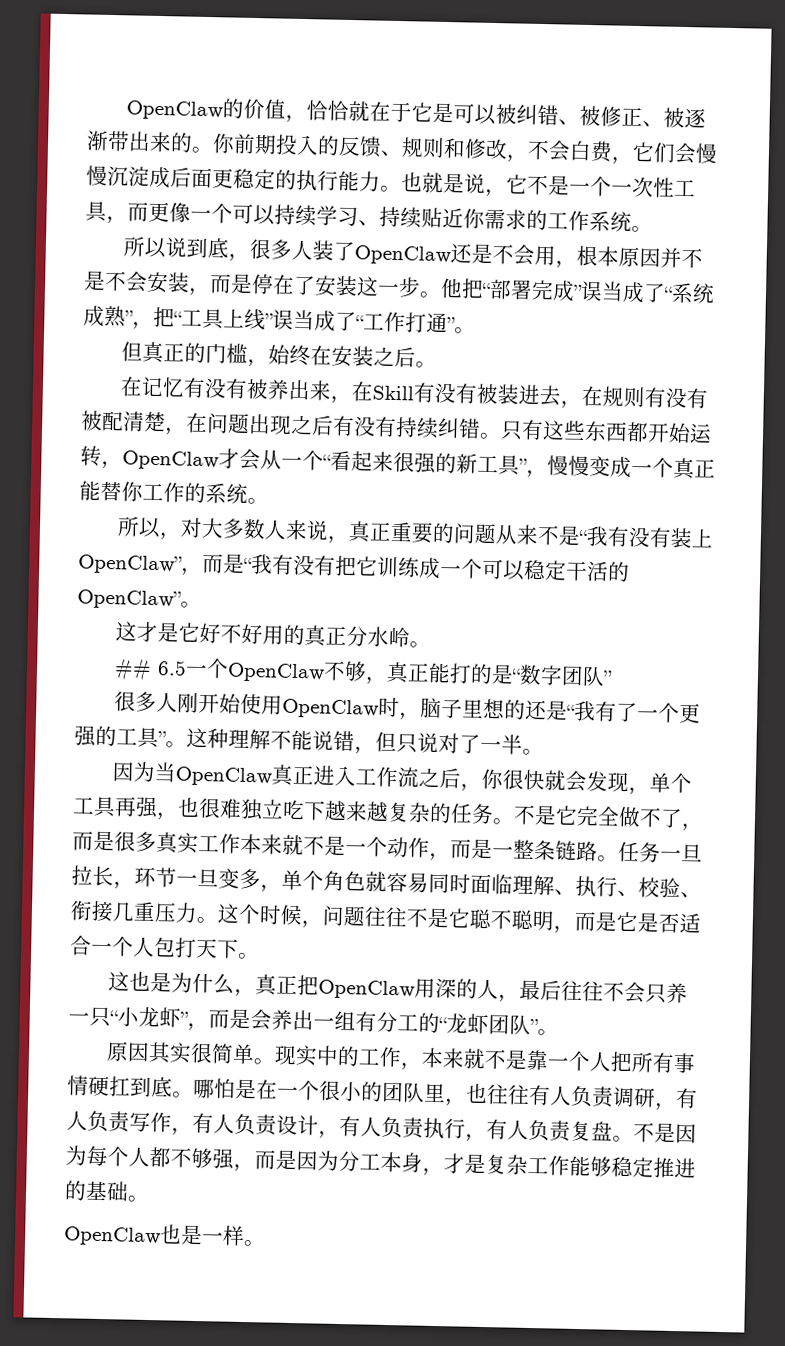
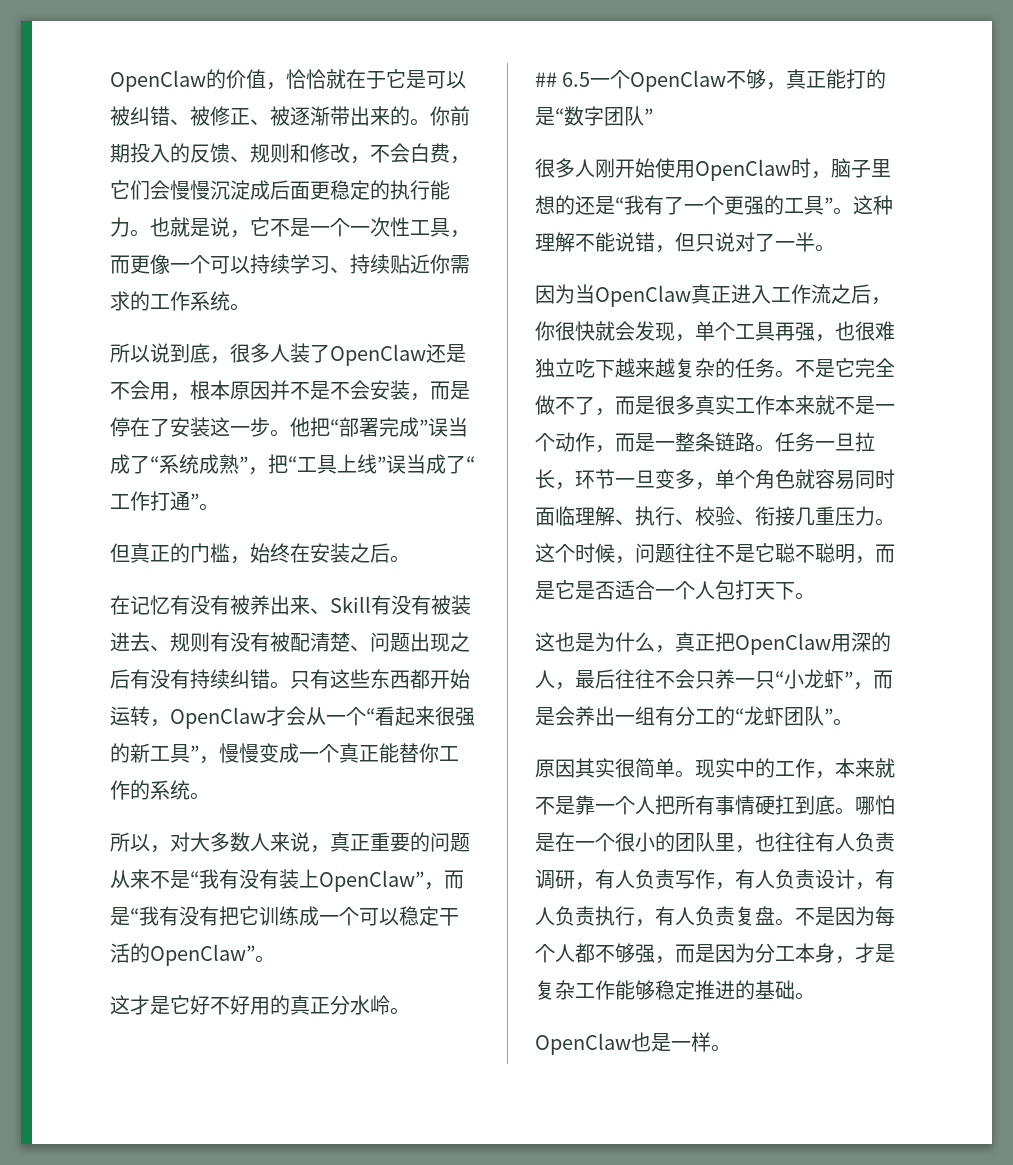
- 在记忆有没有被养出来，在Skill有没有被装进去，在规则有没有被配清楚，在问题出现之后有没有持续纠错。
+ 在记忆有没有被养出来、Skill有没有被装进去、规则有没有被配清楚、问题出现之后有没有持续纠错。

